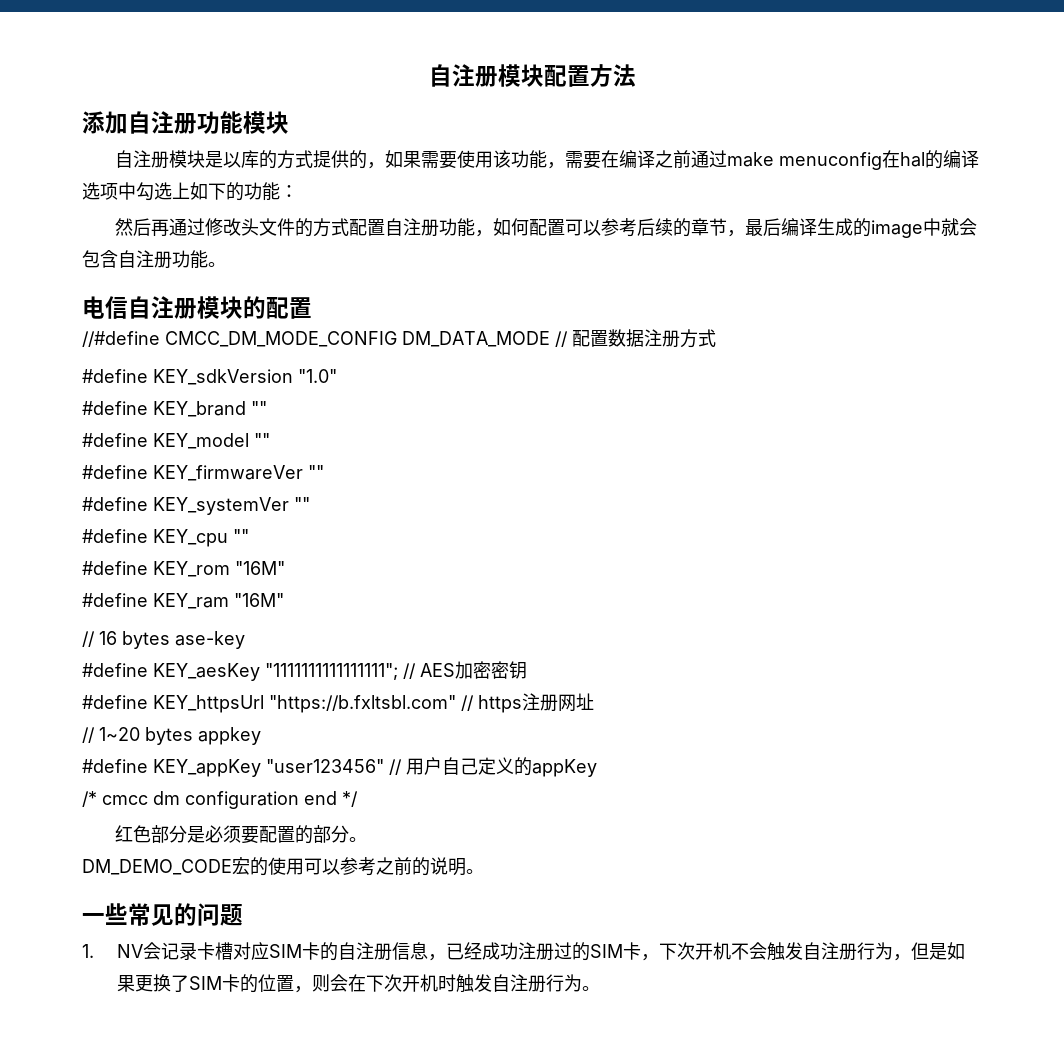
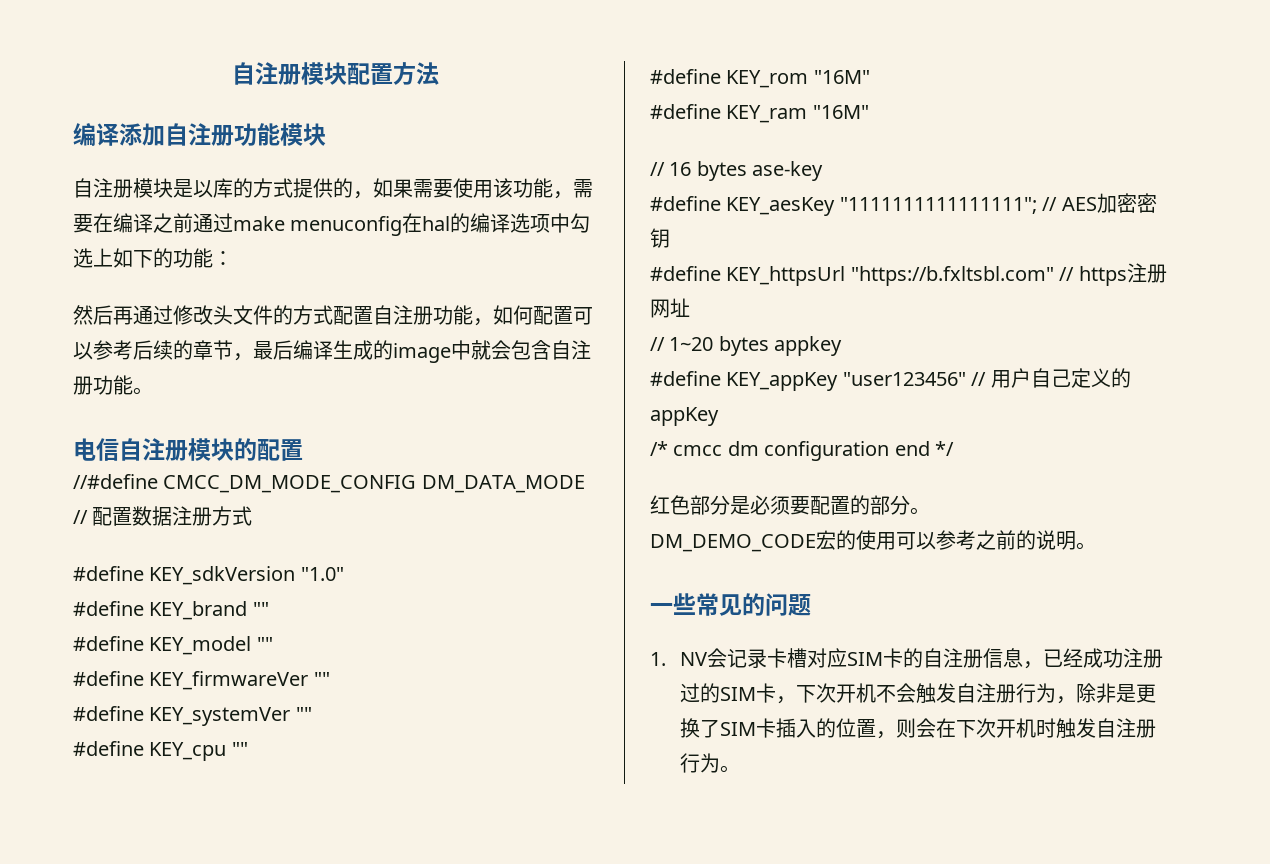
- 添加自注册功能模块
+ 编译添加自注册功能模块
- 1. NV会记录卡槽对应SIM卡的自注册信息，已经成功注册过的SIM卡，下次开机不会触发自注册行为，但是如果更换了SIM卡的位置，则会在下次开机时触发自注册行为。
+ 1. NV会记录卡槽对应SIM卡的自注册信息，已经成功注册过的SIM卡，下次开机不会触发自注册行为，除非是更换了SIM卡插入的位置，则会在下次开机时触发自注册行为。

